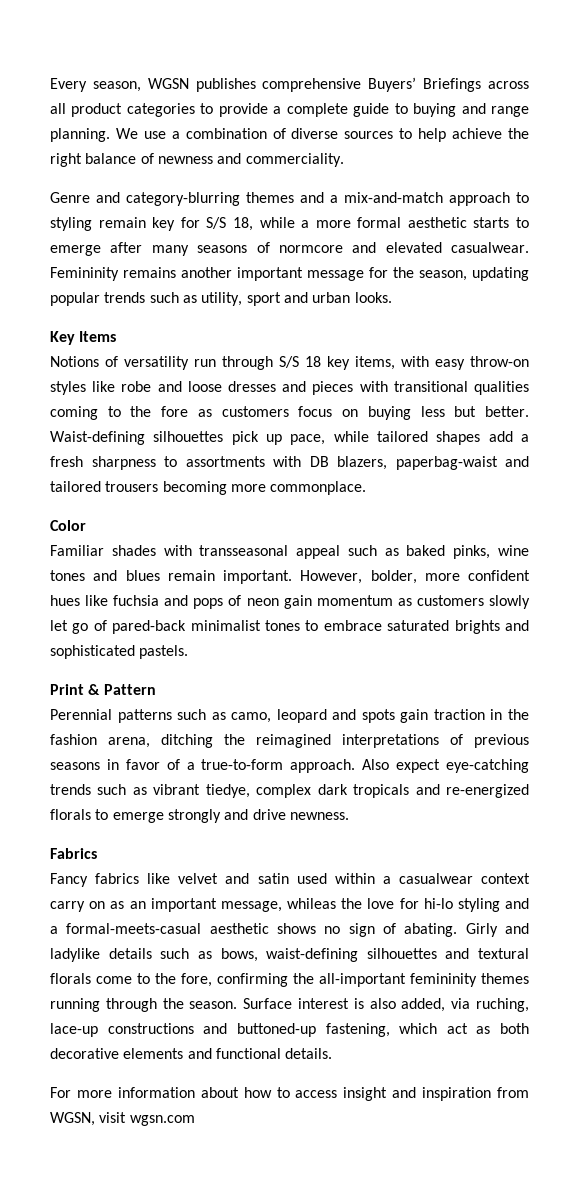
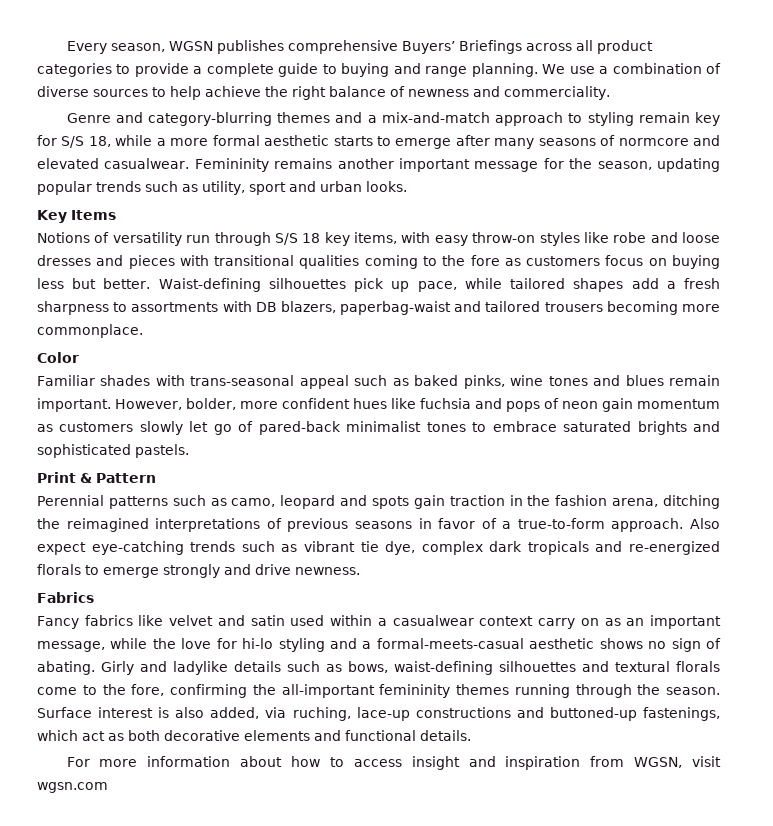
- Familiar shades with transseasonal appeal such as baked pinks, wine tones and blues remain important.
+ Familiar shades with trans-seasonal appeal such as baked pinks, wine tones and blues remain important.
- Also expect eye-catching trends such as vibrant tiedye, complex dark tropicals and re-energized florals to emerge strongly and drive newness.
+ Also expect eye-catching trends such as vibrant tie dye, complex dark tropicals and re-energized florals to emerge strongly and drive newness.
- Fancy fabrics like velvet and satin used within a casualwear context carry on as an important message, whileas the love for hi-lo styling and a formal-meets-casual aesthetic shows no sign of abating.
+ Fancy fabrics like velvet and satin used within a casualwear context carry on as an important message, while the love for hi-lo styling and a formal-meets-casual aesthetic shows no sign of abating.
- Surface interest is also added, via ruching, lace-up constructions and buttoned-up fastening, which act as both decorative elements and functional details.
+ Surface interest is also added, via ruching, lace-up constructions and buttoned-up fastenings, which act as both decorative elements and functional details.

